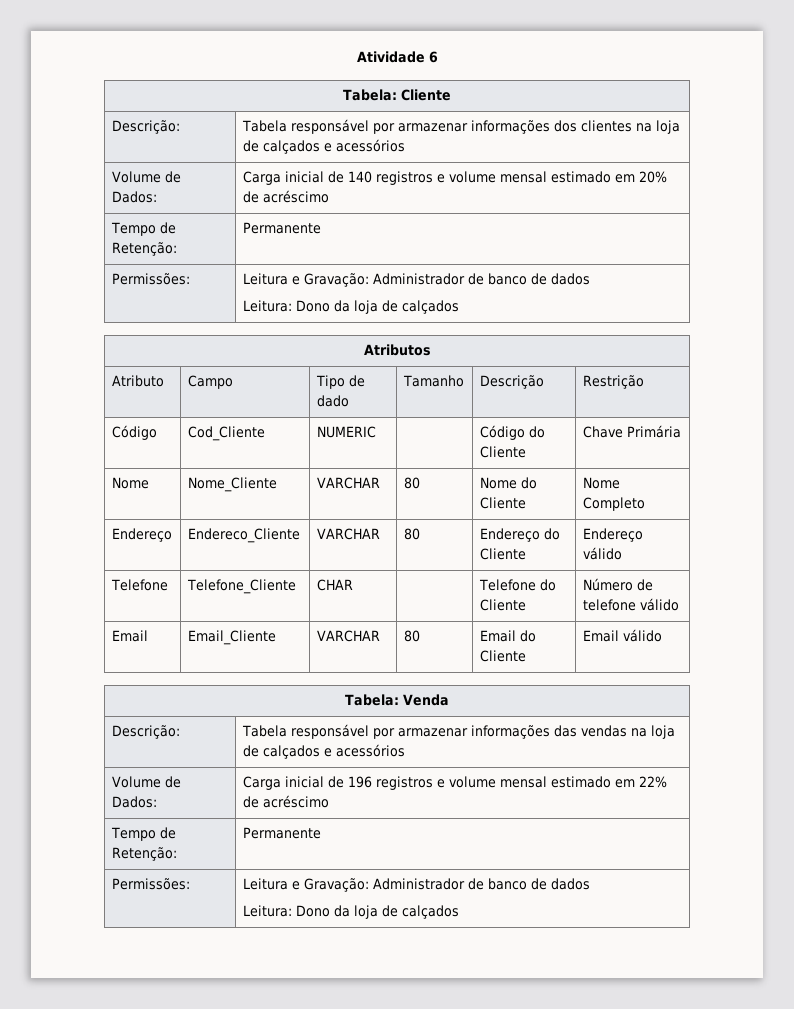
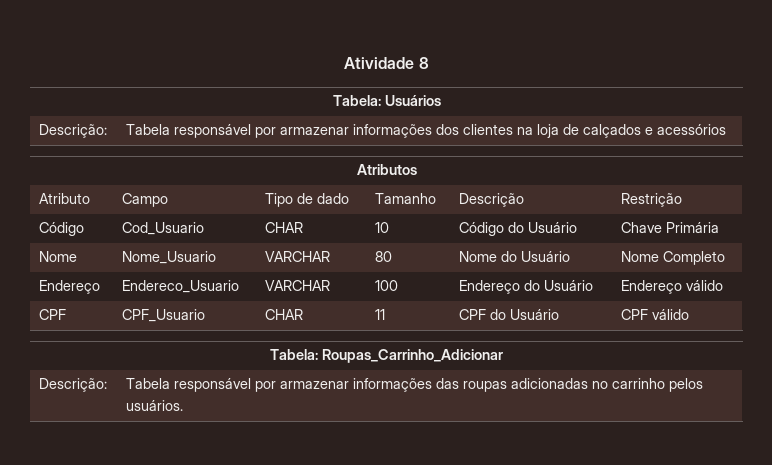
- Atividade 6
- Tabela: Cliente
+ Atividade 8
+ Tabela: Usuários
- Volume de Dados: | Carga inicial de 140 registros e volume mensal estimado em 20% de acréscimo
- Tempo de Retenção: | Permanente
- Permissões: | Leitura e Gravação: Administrador de banco de dados
- Leitura: Dono da loja de calçados
- Código | Cod_Cliente | NUMERIC | | Código do Cliente | Chave Primária
+ Código | Cod_Usuario | CHAR | 10 | Código do Usuário | Chave Primária
- Nome | Nome_Cliente | VARCHAR | 80 | Nome do Cliente | Nome Completo
+ Nome | Nome_Usuario | VARCHAR | 80 | Nome do Usuário | Nome Completo
- Endereço | Endereco_Cliente | VARCHAR | 80 | Endereço do Cliente | Endereço válido
+ Endereço | Endereco_Usuario | VARCHAR | 100 | Endereço do Usuário | Endereço válido
- Telefone | Telefone_Cliente | CHAR | | Telefone do Cliente | Número de telefone válido
- Email | Email_Cliente | VARCHAR | 80 | Email do Cliente | Email válido
+ CPF | CPF_Usuario | CHAR | 11 | CPF do Usuário | CPF válido
- Tabela: Venda
+ Tabela: Roupas_Carrinho_Adicionar
- Descrição: | Tabela responsável por armazenar informações das vendas na loja de calçados e acessórios
- Volume de Dados: | Carga inicial de 196 registros e volume mensal estimado em 22% de acréscimo
- Tempo de Retenção: | Permanente
- Permissões: | Leitura e Gravação: Administrador de banco de dados
- Leitura: Dono da loja de calçados
+ Descrição: | Tabela responsável por armazenar informações das roupas adicionadas no carrinho pelos usuários.

